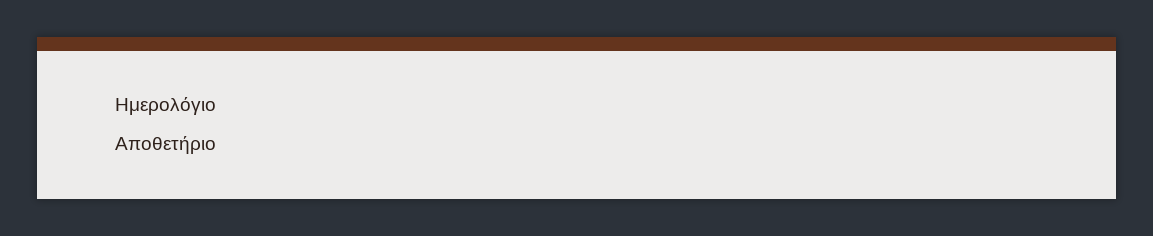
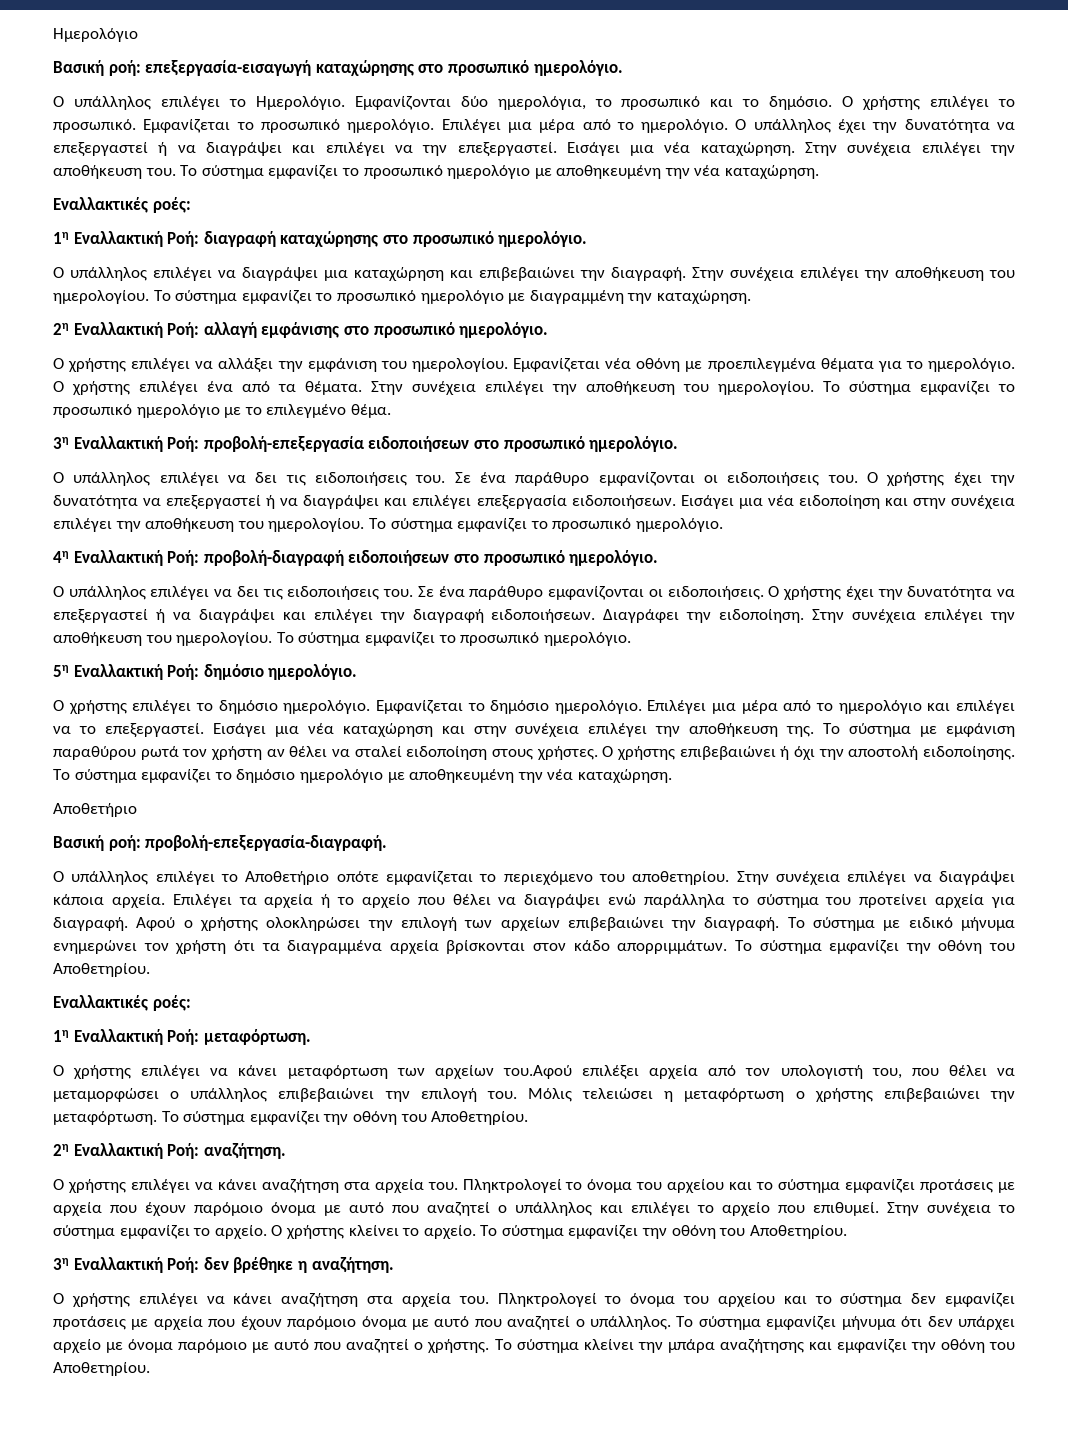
+ Βασική ροή: επεξεργασία-εισαγωγή καταχώρησης στο προσωπικό ημερολόγιο.
+ Ο υπάλληλος επιλέγει το Ημερολόγιο. Εμφανίζονται δύο ημερολόγια, το προσωπικό και το δημόσιο. Ο χρήστης επιλέγει το προσωπικό. Εμφανίζεται το προσωπικό ημερολόγιο. Επιλέγει μια μέρα από το ημερολόγιο. Ο υπάλληλος έχει την δυνατότητα να επεξεργαστεί ή να διαγράψει και επιλέγει να την επεξεργαστεί. Εισάγει μια νέα καταχώρηση. Στην συνέχεια επιλέγει την αποθήκευση του. Το σύστημα εμφανίζει το προσωπικό ημερολόγιο με αποθηκευμένη την νέα καταχώρηση.
+ Εναλλακτικές ροές:
+ 1η Εναλλακτική Ροή: διαγραφή καταχώρησης στο προσωπικό ημερολόγιο.
+ Ο υπάλληλος επιλέγει να διαγράψει μια καταχώρηση και επιβεβαιώνει την διαγραφή. Στην συνέχεια επιλέγει την αποθήκευση του ημερολογίου. Το σύστημα εμφανίζει το προσωπικό ημερολόγιο με διαγραμμένη την καταχώρηση.
+ 2η Εναλλακτική Ροή: αλλαγή εμφάνισης στο προσωπικό ημερολόγιο.
+ Ο χρήστης επιλέγει να αλλάξει την εμφάνιση του ημερολογίου. Εμφανίζεται νέα οθόνη με προεπιλεγμένα θέματα για το ημερολόγιο. Ο χρήστης επιλέγει ένα από τα θέματα. Στην συνέχεια επιλέγει την αποθήκευση του ημερολογίου. Το σύστημα εμφανίζει το προσωπικό ημερολόγιο με το επιλεγμένο θέμα.
+ 3η Εναλλακτική Ροή: προβολή-επεξεργασία ειδοποιήσεων στο προσωπικό ημερολόγιο.
+ Ο υπάλληλος επιλέγει να δει τις ειδοποιήσεις του. Σε ένα παράθυρο εμφανίζονται οι ειδοποιήσεις του. Ο χρήστης έχει την δυνατότητα να επεξεργαστεί ή να διαγράψει και επιλέγει επεξεργασία ειδοποιήσεων. Εισάγει μια νέα ειδοποίηση και στην συνέχεια επιλέγει την αποθήκευση του ημερολογίου. Το σύστημα εμφανίζει το προσωπικό ημερολόγιο.
+ 4η Εναλλακτική Ροή: προβολή-διαγραφή ειδοποιήσεων στο προσωπικό ημερολόγιο.
+ Ο υπάλληλος επιλέγει να δει τις ειδοποιήσεις του. Σε ένα παράθυρο εμφανίζονται οι ειδοποιήσεις. Ο χρήστης έχει την δυνατότητα να επεξεργαστεί ή να διαγράψει και επιλέγει την διαγραφή ειδοποιήσεων. Διαγράφει την ειδοποίηση. Στην συνέχεια επιλέγει την αποθήκευση του ημερολογίου. Το σύστημα εμφανίζει το προσωπικό ημερολόγιο.
+ 5η Εναλλακτική Ροή: δημόσιο ημερολόγιο.
+ Ο χρήστης επιλέγει το δημόσιο ημερολόγιο. Εμφανίζεται το δημόσιο ημερολόγιο. Επιλέγει μια μέρα από το ημερολόγιο και επιλέγει να το επεξεργαστεί. Εισάγει μια νέα καταχώρηση και στην συνέχεια επιλέγει την αποθήκευση της. Το σύστημα με εμφάνιση παραθύρου ρωτά τον χρήστη αν θέλει να σταλεί ειδοποίηση στους χρήστες. Ο χρήστης επιβεβαιώνει ή όχι την αποστολή ειδοποίησης. Το σύστημα εμφανίζει το δημόσιο ημερολόγιο με αποθηκευμένη την νέα καταχώρηση.
  Αποθετήριο
+ Βασική ροή: προβολή-επεξεργασία-διαγραφή.
+ Ο υπάλληλος επιλέγει το Αποθετήριο οπότε εμφανίζεται το περιεχόμενο του αποθετηρίου. Στην συνέχεια επιλέγει να διαγράψει κάποια αρχεία. Επιλέγει τα αρχεία ή το αρχείο που θέλει να διαγράψει ενώ παράλληλα το σύστημα του προτείνει αρχεία για διαγραφή. Αφού ο χρήστης ολοκληρώσει την επιλογή των αρχείων επιβεβαιώνει την διαγραφή. Το σύστημα με ειδικό μήνυμα ενημερώνει τον χρήστη ότι τα διαγραμμένα αρχεία βρίσκονται στον κάδο απορριμμάτων. Το σύστημα εμφανίζει την οθόνη του Αποθετηρίου.
+ Εναλλακτικές ροές:
+ 1η Εναλλακτική Ροή: μεταφόρτωση.
+ Ο χρήστης επιλέγει να κάνει μεταφόρτωση των αρχείων του.Αφού επιλέξει αρχεία από τον υπολογιστή του, που θέλει να μεταμορφώσει ο υπάλληλος επιβεβαιώνει την επιλογή του. Μόλις τελειώσει η μεταφόρτωση ο χρήστης επιβεβαιώνει την μεταφόρτωση. Το σύστημα εμφανίζει την οθόνη του Αποθετηρίου.
+ 2η Εναλλακτική Ροή: αναζήτηση.
+ Ο χρήστης επιλέγει να κάνει αναζήτηση στα αρχεία του. Πληκτρολογεί το όνομα του αρχείου και το σύστημα εμφανίζει προτάσεις με αρχεία που έχουν παρόμοιο όνομα με αυτό που αναζητεί ο υπάλληλος και επιλέγει το αρχείο που επιθυμεί. Στην συνέχεια το σύστημα εμφανίζει το αρχείο. Ο χρήστης κλείνει το αρχείο. Το σύστημα εμφανίζει την οθόνη του Αποθετηρίου.
+ 3η Εναλλακτική Ροή: δεν βρέθηκε η αναζήτηση.
+ Ο χρήστης επιλέγει να κάνει αναζήτηση στα αρχεία του. Πληκτρολογεί το όνομα του αρχείου και το σύστημα δεν εμφανίζει προτάσεις με αρχεία που έχουν παρόμοιο όνομα με αυτό που αναζητεί ο υπάλληλος. Το σύστημα εμφανίζει μήνυμα ότι δεν υπάρχει αρχείο με όνομα παρόμοιο με αυτό που αναζητεί ο χρήστης. Το σύστημα κλείνει την μπάρα αναζήτησης και εμφανίζει την οθόνη του Αποθετηρίου.

